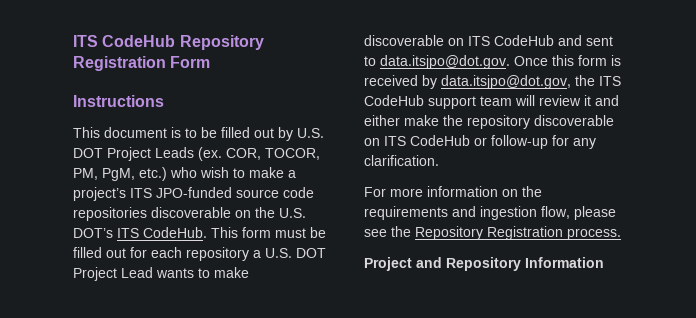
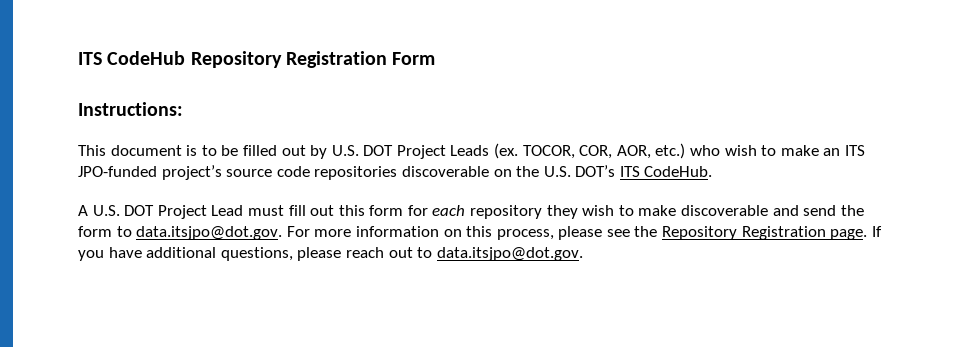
- Instructions
+ Instructions:
- COR, TOCOR, PM, PgM, etc.) who wish to make a project’s ITS JPO-funded source code repositories discoverable on the U.S. DOT’s ITS CodeHub. This form must be filled out for each repository a U.S. DOT Project Lead wants to make discoverable on ITS CodeHub and sent to data.itsjpo@dot.gov. Once this form is received by data.itsjpo@dot.gov, the ITS CodeHub support team will review it and either make the repository discoverable on ITS CodeHub or follow-up for any clarification.
- For more information on the requirements and ingestion flow, please see the Repository Registration process.
- Project and Repository Information
+ TOCOR, COR, AOR, etc.) who wish to make an ITS JPO-funded project’s source code repositories discoverable on the U.S. DOT’s ITS CodeHub.
+ A U.S. DOT Project Lead must fill out this form for each repository they wish to make discoverable and send the form to data.itsjpo@dot.gov. For more information on this process, please see the Repository Registration page. If you have additional questions, please reach out to data.itsjpo@dot.gov.

